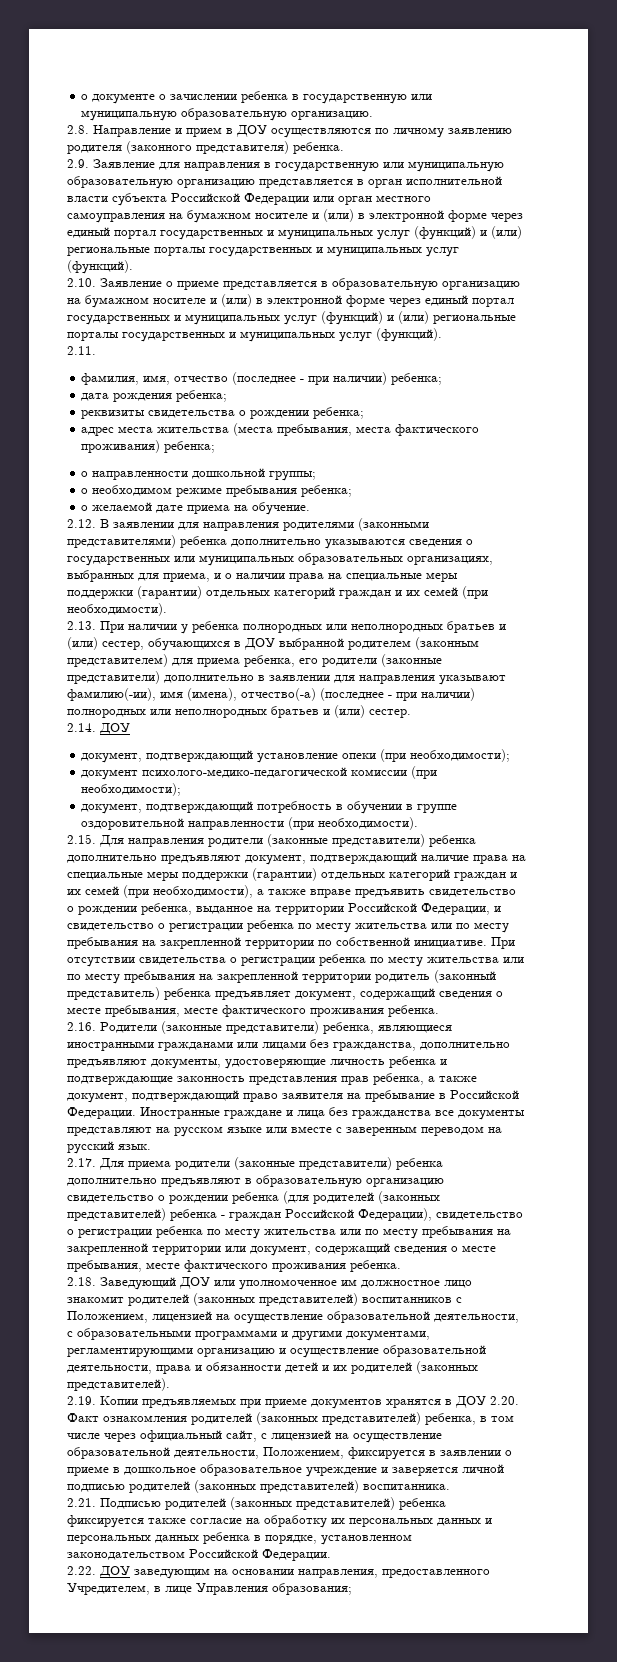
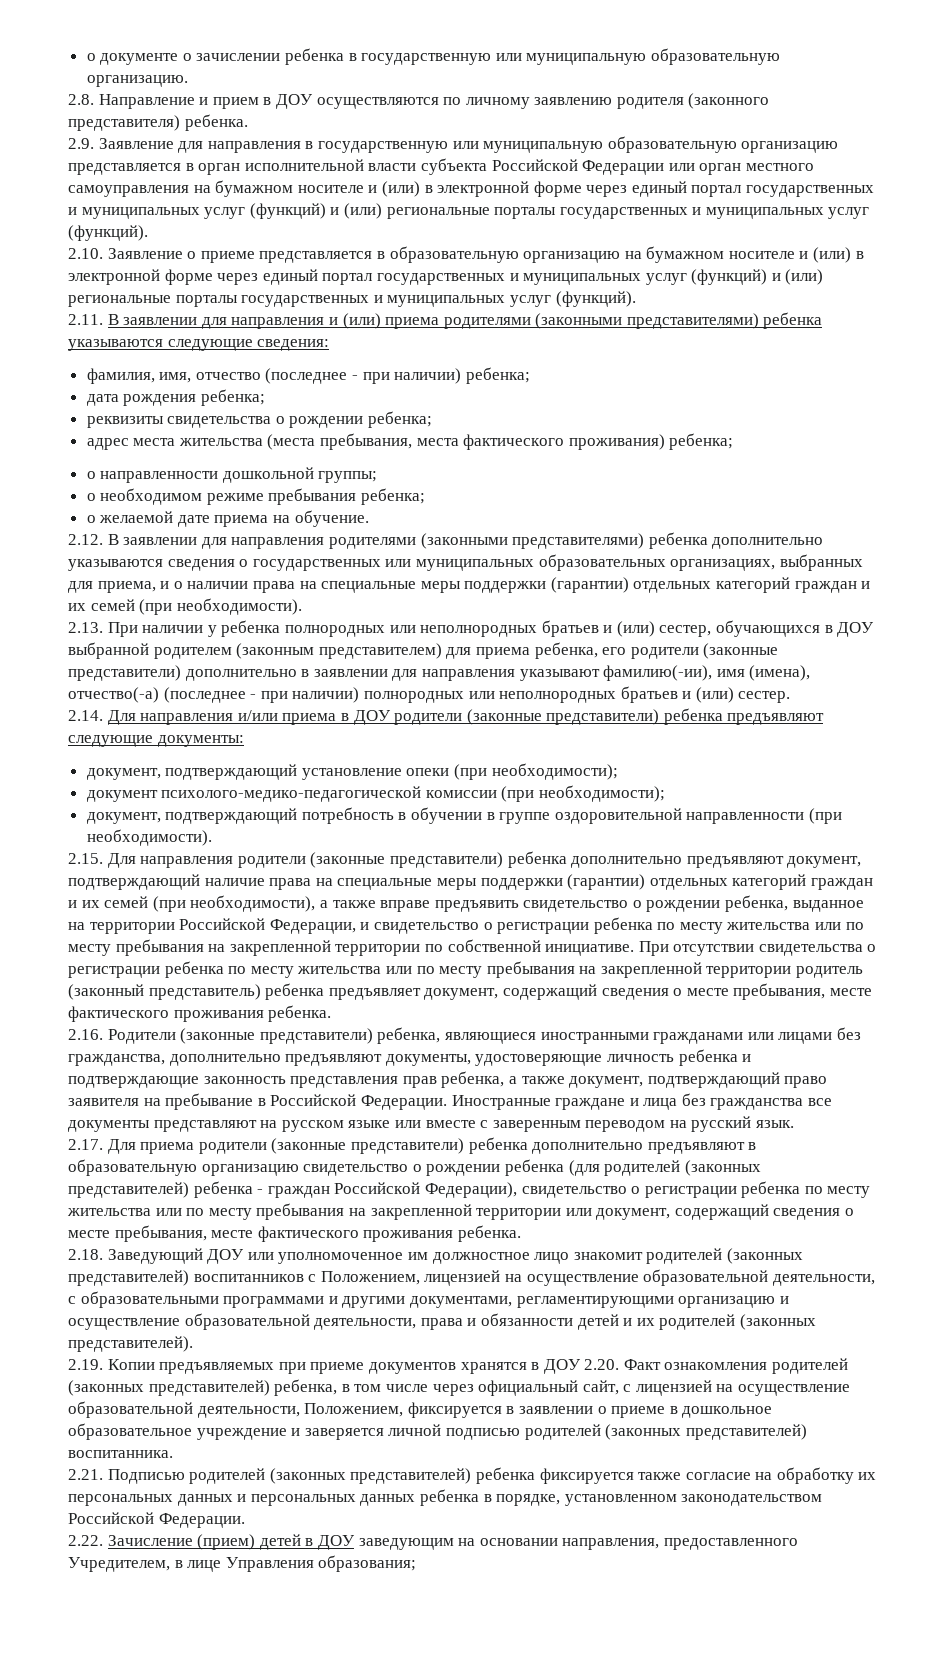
- 2.11.
+ 2.11. В заявлении для направления и (или) приема родителями (законными представителями) ребенка указываются следующие сведения:
- 2.14. ДОУ
+ 2.14. Для направления и/или приема в ДОУ родители (законные представители) ребенка предъявляют следующие документы:
- 2.22. ДОУ заведующим на основании направления, предоставленного Учредителем, в лице Управления образования;
+ 2.22. Зачисление (прием) детей в ДОУ заведующим на основании направления, предоставленного Учредителем, в лице Управления образования;

